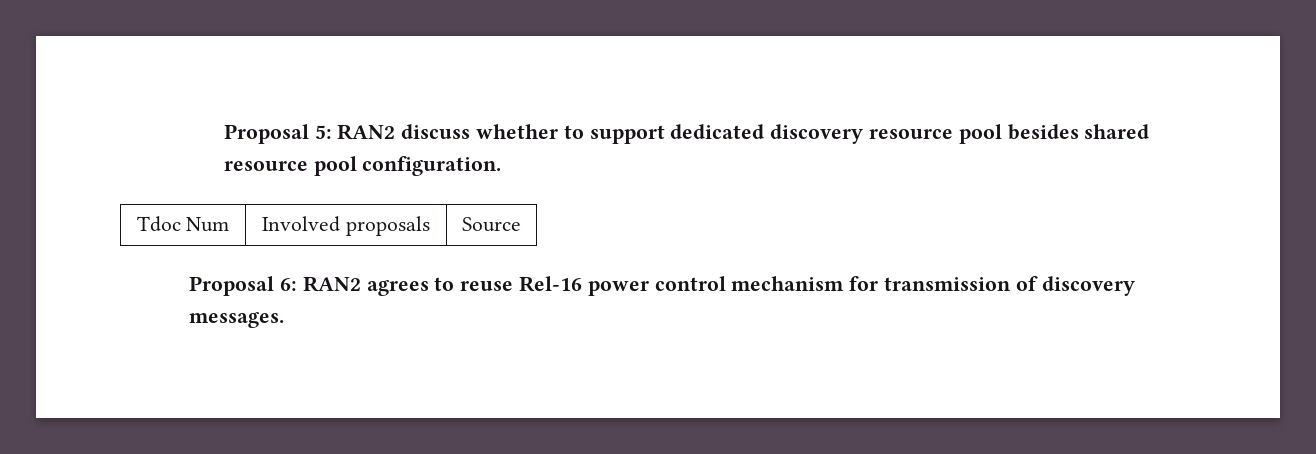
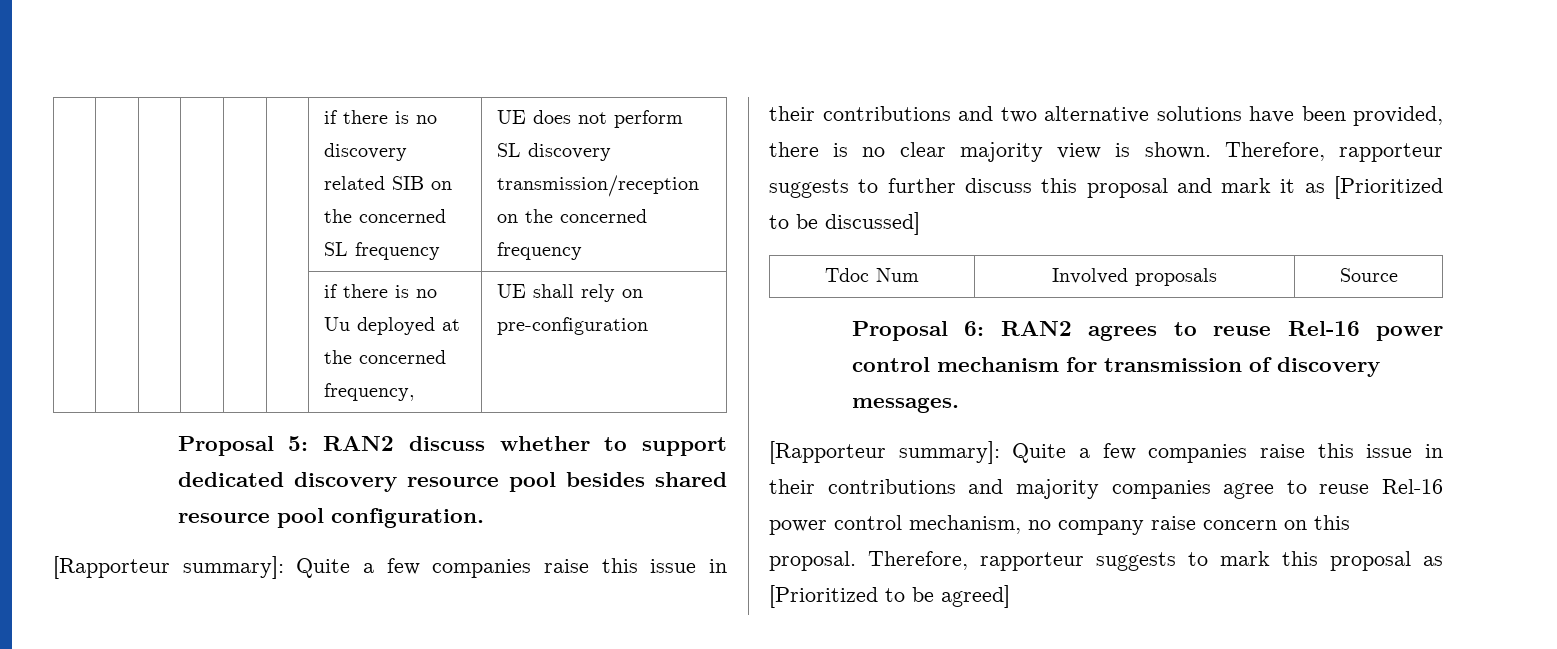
+ | | | | | | if there is no discovery related SIB on the concerned SL frequency | UE does not perform SL discovery transmission/reception on the concerned frequency
+ | | | | | | if there is no Uu deployed at the concerned frequency, | UE shall rely on pre-configuration
+ [Rapporteur summary]: Quite a few companies raise this issue in their contributions and two alternative solutions have been provided, there is no clear majority view is shown. Therefore, rapporteur suggests to further discuss this proposal and mark it as [Prioritized to be discussed]
+ [Rapporteur summary]: Quite a few companies raise this issue in their contributions and majority companies agree to reuse Rel-16 power control mechanism, no company raise concern on this proposal. Therefore, rapporteur suggests to mark this proposal as [Prioritized to be agreed]

